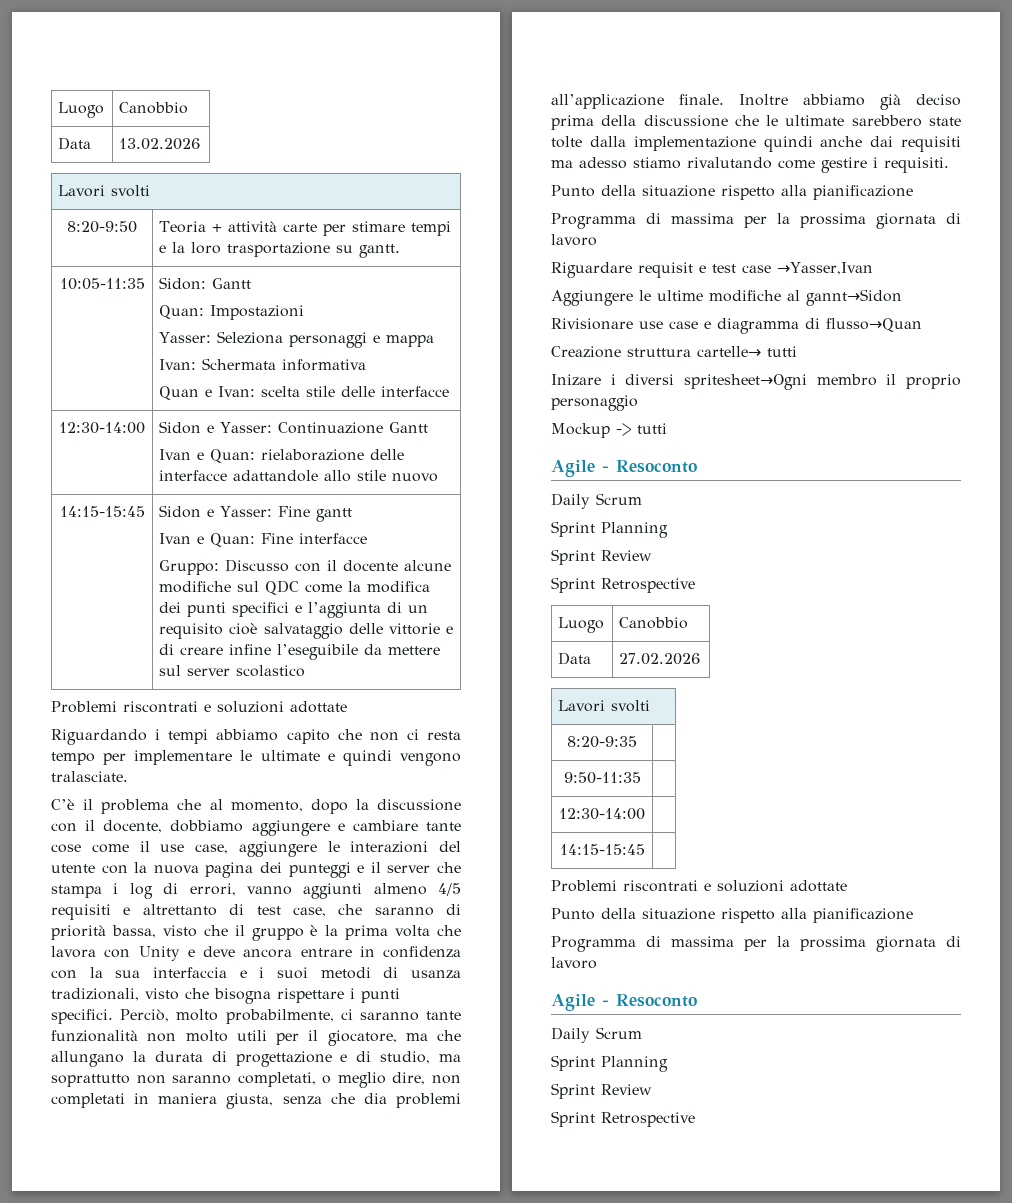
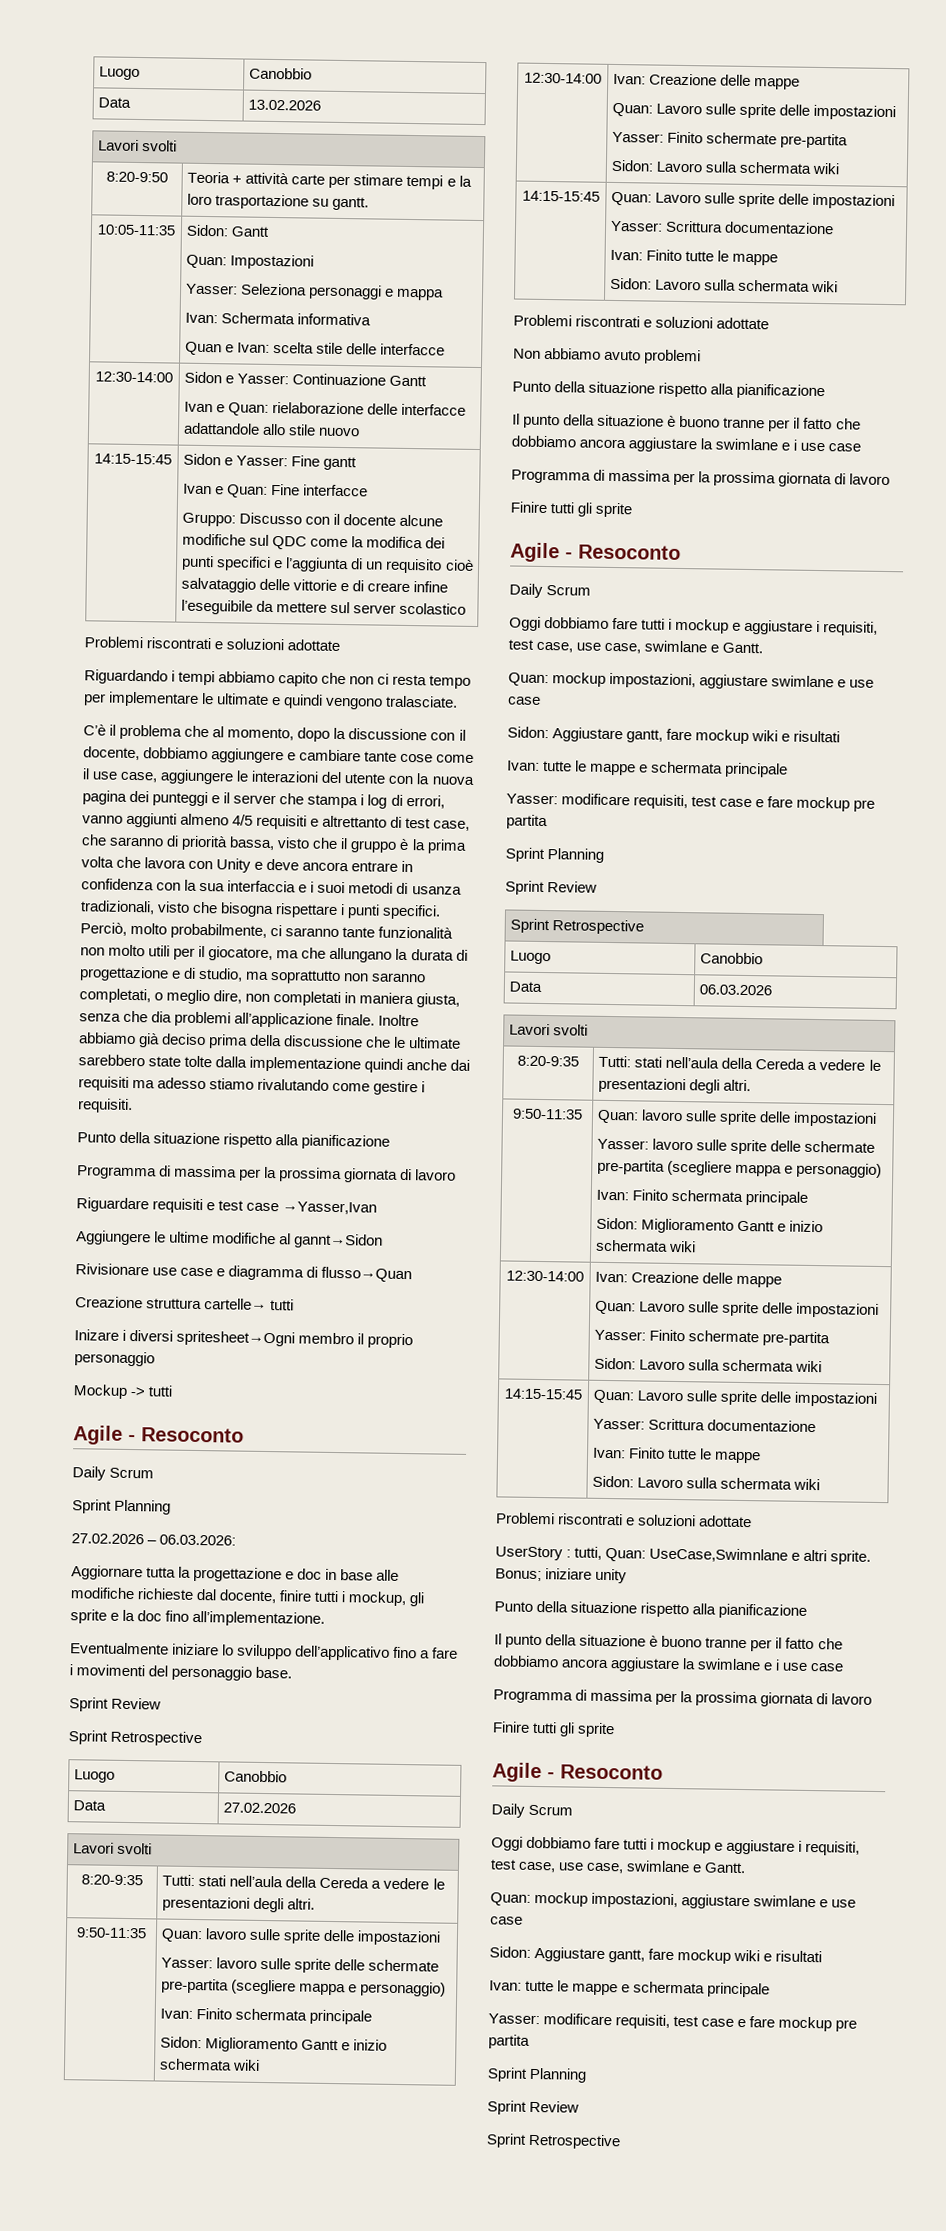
- Riguardare requisit e test case →Yasser,Ivan
+ Riguardare requisiti e test case →Yasser,Ivan
+ 27.02.2026 – 06.03.2026:
+ Aggiornare tutta la progettazione e doc in base alle modifiche richieste dal docente, finire tutti i mockup, gli sprite e la doc fino all’implementazione.
+ Eventualmente iniziare lo sviluppo dell’applicativo fino a fare i movimenti del personaggio base.
  Data | 27.02.2026
  Lavori svolti
- 8:20-9:35 |
- 9:50-11:35 |
- 12:30-14:00 |
- 14:15-15:45 |
+ 8:20-9:35 | Tutti: stati nell’aula della Cereda a vedere le presentazioni degli altri.
+ 9:50-11:35 | Quan: lavoro sulle sprite delle impostazioni
+ Yasser: lavoro sulle sprite delle schermate pre-partita (scegliere mappa e personaggio)
+ Ivan: Finito schermata principale
+ Sidon: Miglioramento Gantt e inizio schermata wiki
+ 12:30-14:00 | Ivan: Creazione delle mappe
+ Quan: Lavoro sulle sprite delle impostazioni
+ Yasser: Finito schermate pre-partita
+ Sidon: Lavoro sulla schermata wiki
+ 14:15-15:45 | Quan: Lavoro sulle sprite delle impostazioni
+ Yasser: Scrittura documentazione
+ Ivan: Finito tutte le mappe
+ Sidon: Lavoro sulla schermata wiki
  Problemi riscontrati e soluzioni adottate
+ Non abbiamo avuto problemi
  Punto della situazione rispetto alla pianificazione
+ Il punto della situazione è buono tranne per il fatto che dobbiamo ancora aggiustare la swimlane e i use case
  Programma di massima per la prossima giornata di lavoro
+ Finire tutti gli sprite
  Agile - Resoconto
  Daily Scrum
+ Oggi dobbiamo fare tutti i mockup e aggiustare i requisiti, test case, use case, swimlane e Gantt.
+ Quan: mockup impostazioni, aggiustare swimlane e use case
+ Sidon: Aggiustare gantt, fare mockup wiki e risultati
+ Ivan: tutte le mappe e schermata principale
+ Yasser: modificare requisiti, test case e fare mockup pre partita
+ Sprint Planning
+ Sprint Review
+ Sprint Retrospective
+ Luogo | Canobbio
+ Data | 06.03.2026
+ Lavori svolti
+ 8:20-9:35 | Tutti: stati nell’aula della Cereda a vedere le presentazioni degli altri.
+ 9:50-11:35 | Quan: lavoro sulle sprite delle impostazioni
+ Yasser: lavoro sulle sprite delle schermate pre-partita (scegliere mappa e personaggio)
+ Ivan: Finito schermata principale
+ Sidon: Miglioramento Gantt e inizio schermata wiki
+ 12:30-14:00 | Ivan: Creazione delle mappe
+ Quan: Lavoro sulle sprite delle impostazioni
+ Yasser: Finito schermate pre-partita
+ Sidon: Lavoro sulla schermata wiki
+ 14:15-15:45 | Quan: Lavoro sulle sprite delle impostazioni
+ Yasser: Scrittura documentazione
+ Ivan: Finito tutte le mappe
+ Sidon: Lavoro sulla schermata wiki
+ Problemi riscontrati e soluzioni adottate
+ UserStory : tutti, Quan: UseCase,Swimnlane e altri sprite. Bonus; iniziare unity
+ Punto della situazione rispetto alla pianificazione
+ Il punto della situazione è buono tranne per il fatto che dobbiamo ancora aggiustare la swimlane e i use case
+ Programma di massima per la prossima giornata di lavoro
+ Finire tutti gli sprite
+ Agile - Resoconto
+ Daily Scrum
+ Oggi dobbiamo fare tutti i mockup e aggiustare i requisiti, test case, use case, swimlane e Gantt.
+ Quan: mockup impostazioni, aggiustare swimlane e use case
+ Sidon: Aggiustare gantt, fare mockup wiki e risultati
+ Ivan: tutte le mappe e schermata principale
+ Yasser: modificare requisiti, test case e fare mockup pre partita

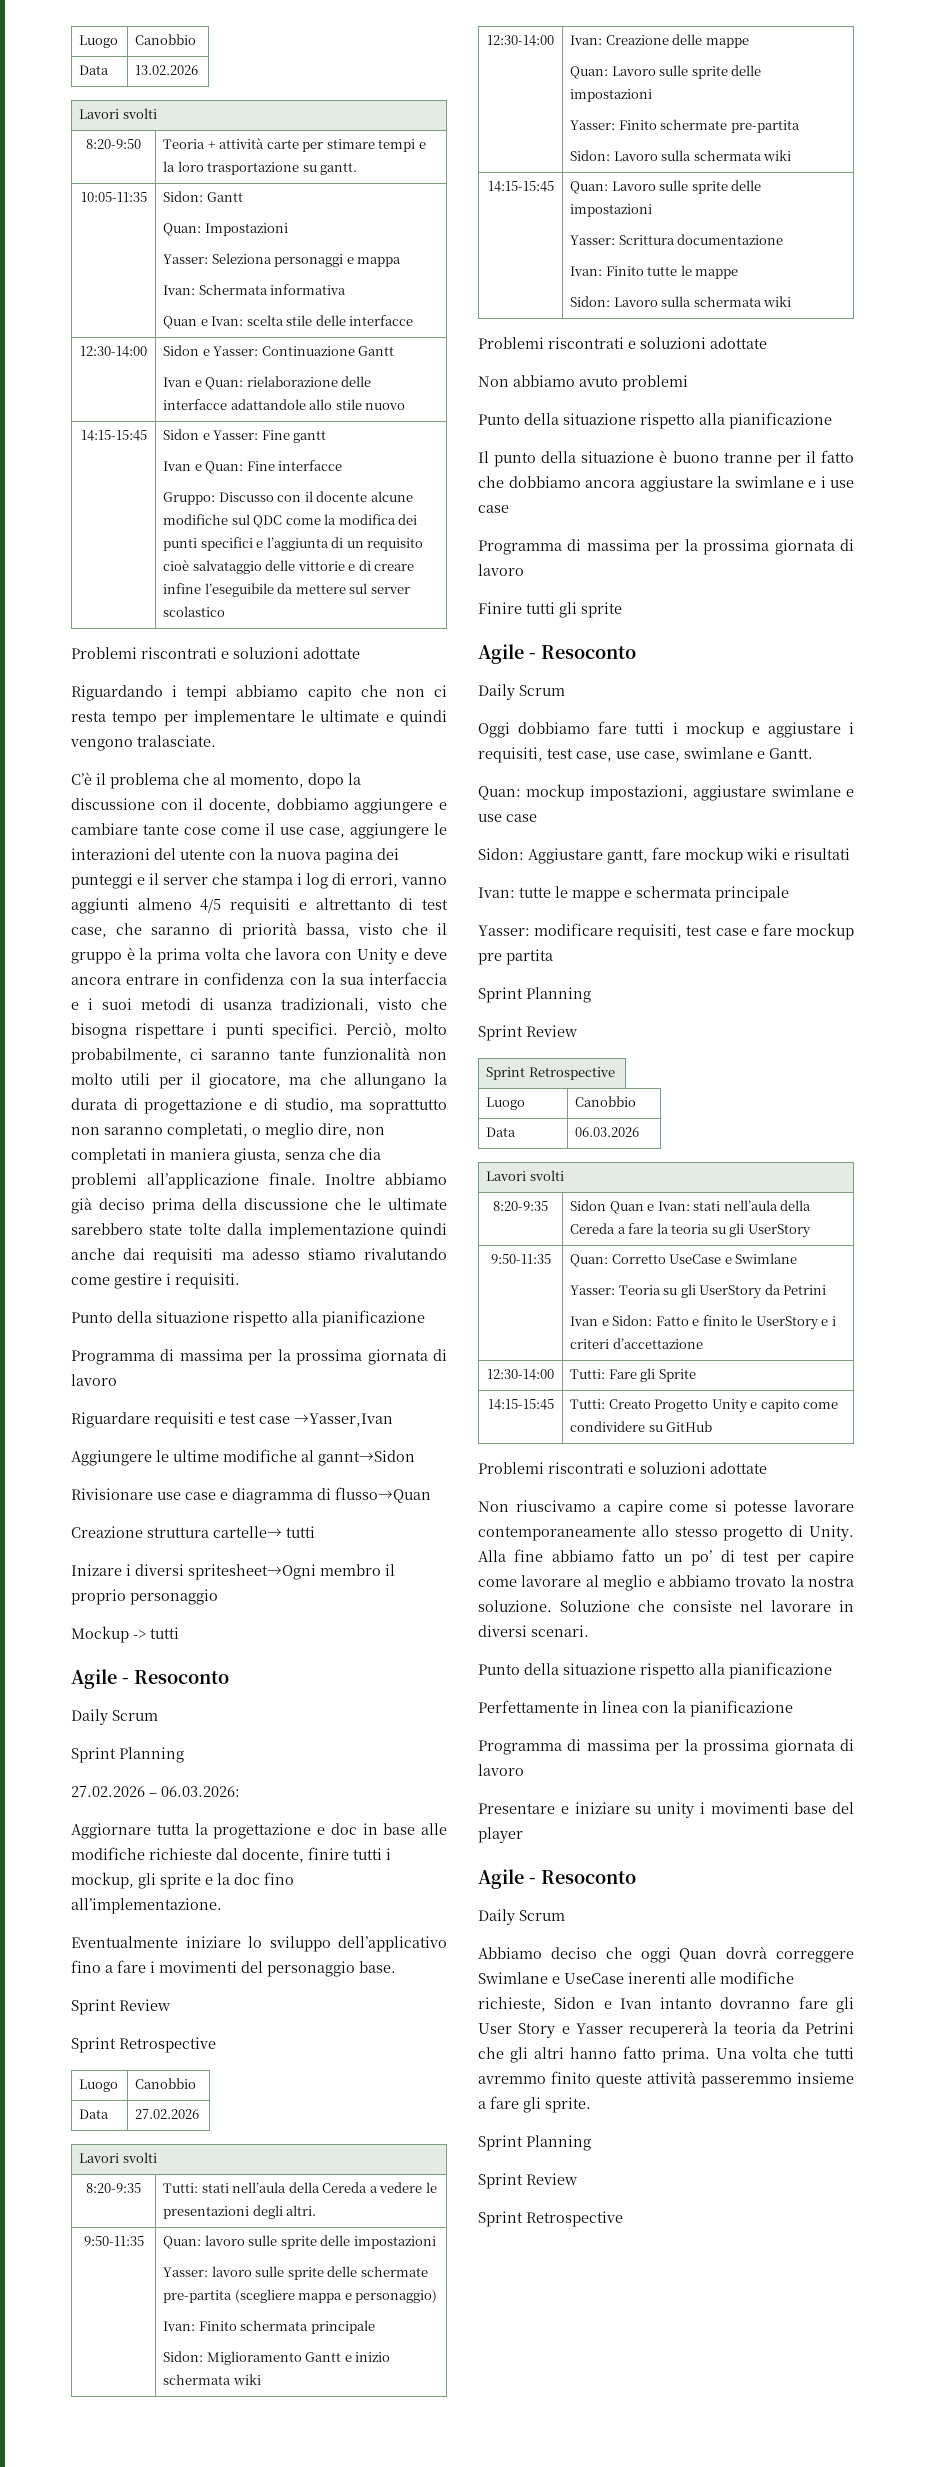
  Data | 06.03.2026
  Lavori svolti
- 8:20-9:35 | Tutti: stati nell’aula della Cereda a vedere le presentazioni degli altri.
- 9:50-11:35 | Quan: lavoro sulle sprite delle impostazioni
- Yasser: lavoro sulle sprite delle schermate pre-partita (scegliere mappa e personaggio)
- Ivan: Finito schermata principale
- Sidon: Miglioramento Gantt e inizio schermata wiki
- 12:30-14:00 | Ivan: Creazione delle mappe
- Quan: Lavoro sulle sprite delle impostazioni
- Yasser: Finito schermate pre-partita
- Sidon: Lavoro sulla schermata wiki
- 14:15-15:45 | Quan: Lavoro sulle sprite delle impostazioni
- Yasser: Scrittura documentazione
- Ivan: Finito tutte le mappe
- Sidon: Lavoro sulla schermata wiki
+ 8:20-9:35 | Sidon Quan e Ivan: stati nell’aula della Cereda a fare la teoria su gli UserStory
+ 9:50-11:35 | Quan: Corretto UseCase e Swimlane
+ Yasser: Teoria su gli UserStory da Petrini
+ Ivan e Sidon: Fatto e finito le UserStory e i criteri d’accettazione
+ 12:30-14:00 | Tutti: Fare gli Sprite
+ 14:15-15:45 | Tutti: Creato Progetto Unity e capito come condividere su GitHub
  Problemi riscontrati e soluzioni adottate
- UserStory : tutti, Quan: UseCase,Swimnlane e altri sprite. Bonus; iniziare unity
+ Non riuscivamo a capire come si potesse lavorare contemporaneamente allo stesso progetto di Unity. Alla fine abbiamo fatto un po’ di test per capire come lavorare al meglio e abbiamo trovato la nostra soluzione. Soluzione che consiste nel lavorare in diversi scenari.
  Punto della situazione rispetto alla pianificazione
- Il punto della situazione è buono tranne per il fatto che dobbiamo ancora aggiustare la swimlane e i use case
+ Perfettamente in linea con la pianificazione
  Programma di massima per la prossima giornata di lavoro
- Finire tutti gli sprite
+ Presentare e iniziare su unity i movimenti base del player
  Agile - Resoconto
  Daily Scrum
- Oggi dobbiamo fare tutti i mockup e aggiustare i requisiti, test case, use case, swimlane e Gantt.
- Quan: mockup impostazioni, aggiustare swimlane e use case
- Sidon: Aggiustare gantt, fare mockup wiki e risultati
- Ivan: tutte le mappe e schermata principale
- Yasser: modificare requisiti, test case e fare mockup pre partita
+ Abbiamo deciso che oggi Quan dovrà correggere Swimlane e UseCase inerenti alle modifiche richieste, Sidon e Ivan intanto dovranno fare gli User Story e Yasser recupererà la teoria da Petrini che gli altri hanno fatto prima. Una volta che tutti avremmo finito queste attività passeremmo insieme a fare gli sprite.

